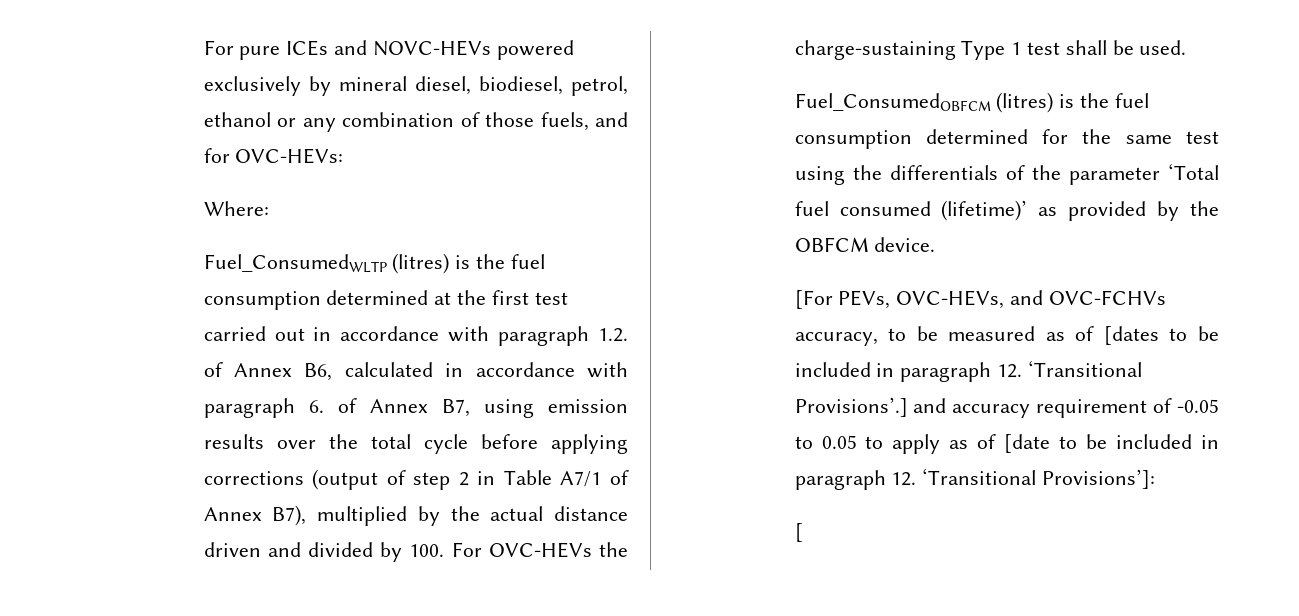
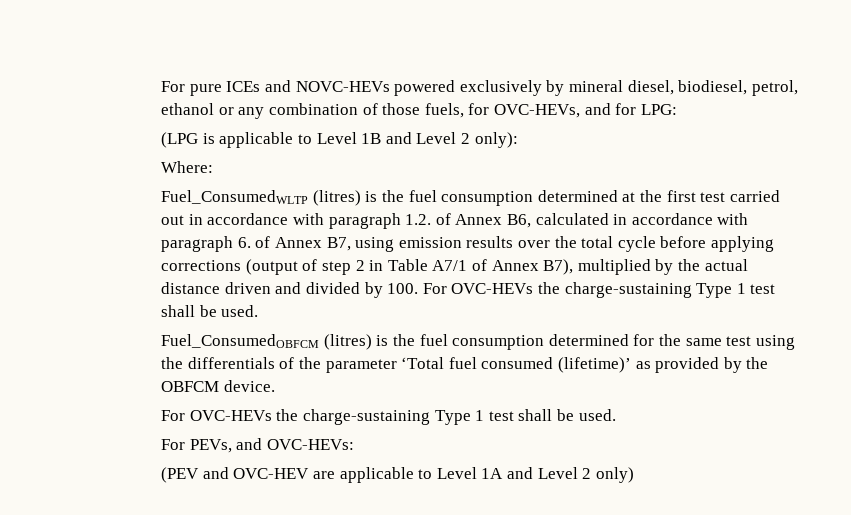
- For pure ICEs and NOVC-HEVs powered exclusively by mineral diesel, biodiesel, petrol, ethanol or any combination of those fuels, and for OVC-HEVs:
+ For pure ICEs and NOVC-HEVs powered exclusively by mineral diesel, biodiesel, petrol, ethanol or any combination of those fuels, for OVC-HEVs, and for LPG:
+ (LPG is applicable to Level 1B and Level 2 only):
  Fuel_ConsumedOBFCM (litres) is the fuel consumption determined for the same test using the differentials of the parameter ‘Total fuel consumed (lifetime)’ as provided by the OBFCM device.
- [For PEVs, OVC-HEVs, and OVC-FCHVs accuracy, to be measured as of [dates to be included in paragraph 12. ‘Transitional Provisions’.] and accuracy requirement of -0.05 to 0.05 to apply as of [date to be included in paragraph 12. ‘Transitional Provisions’]:
- [
+ For OVC-HEVs the charge-sustaining Type 1 test shall be used.
+ For PEVs, and OVC-HEVs:
+ (PEV and OVC-HEV are applicable to Level 1A and Level 2 only)

